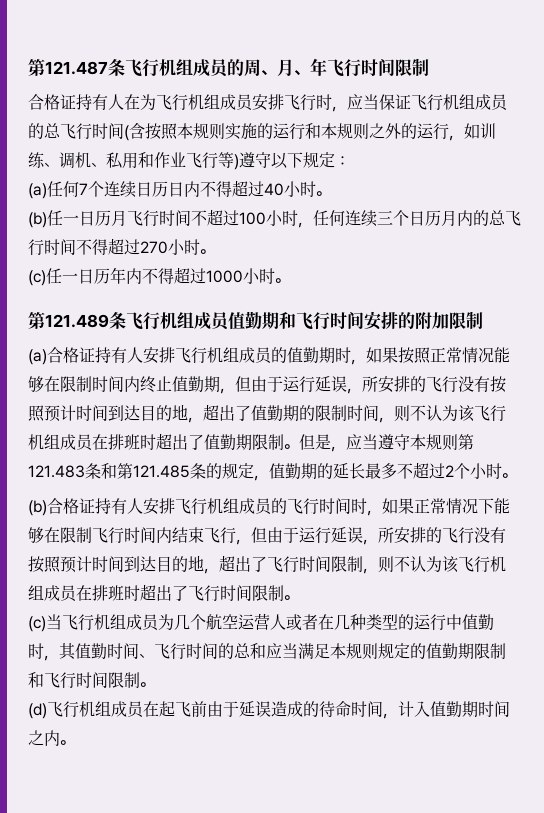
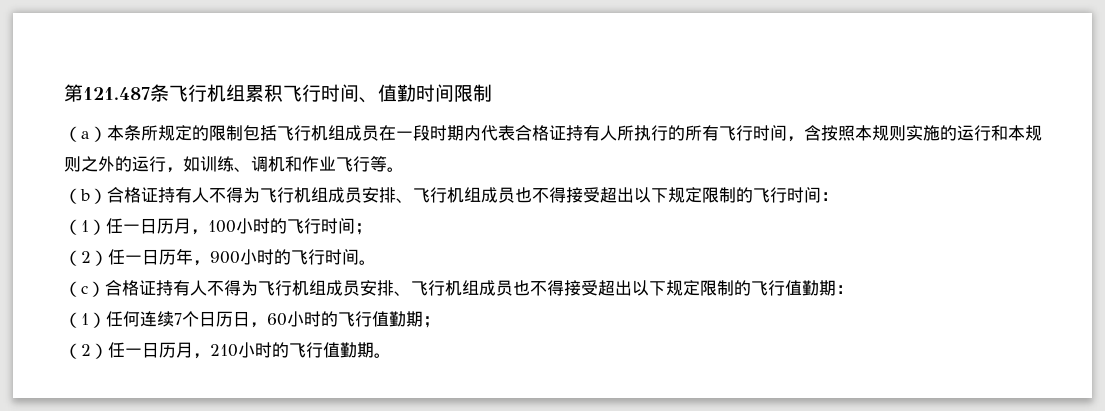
- 第121.487条飞行机组成员的周、月、年飞行时间限制
- 合格证持有人在为飞行机组成员安排飞行时，应当保证飞行机组成员的总飞行时间(含按照本规则实施的运行和本规则之外的运行，如训练、调机、私用和作业飞行等)遵守以下规定：
- (a)任何7个连续日历日内不得超过40小时。
- (b)任一日历月飞行时间不超过100小时，任何连续三个日历月内的总飞行时间不得超过270小时。
- (c)任一日历年内不得超过1000小时。
- 第121.489条飞行机组成员值勤期和飞行时间安排的附加限制
- (a)合格证持有人安排飞行机组成员的值勤期时，如果按照正常情况能够在限制时间内终止值勤期，但由于运行延误，所安排的飞行没有按照预计时间到达目的地，超出了值勤期的限制时间，则不认为该飞行机组成员在排班时超出了值勤期限制。但是，应当遵守本规则第121.483条和第121.485条的规定，值勤期的延长最多不超过2个小时。
- (b)合格证持有人安排飞行机组成员的飞行时间时，如果正常情况下能够在限制飞行时间内结束飞行，但由于运行延误，所安排的飞行没有按照预计时间到达目的地，超出了飞行时间限制，则不认为该飞行机组成员在排班时超出了飞行时间限制。
- (c)当飞行机组成员为几个航空运营人或者在几种类型的运行中值勤时，其值勤时间、飞行时间的总和应当满足本规则规定的值勤期限制和飞行时间限制。
- (d)飞行机组成员在起飞前由于延误造成的待命时间，计入值勤期时间之内。
+ 第121.487条飞行机组累积飞行时间、值勤时间限制
+ （a）本条所规定的限制包括飞行机组成员在一段时期内代表合格证持有人所执行的所有飞行时间，含按照本规则实施的运行和本规则之外的运行，如训练、调机和作业飞行等。
+ （b）合格证持有人不得为飞行机组成员安排、飞行机组成员也不得接受超出以下规定限制的飞行时间：
+ （1）任一日历月，100小时的飞行时间；
+ （2）任一日历年，900小时的飞行时间。
+ （c）合格证持有人不得为飞行机组成员安排、飞行机组成员也不得接受超出以下规定限制的飞行值勤期：
+ （1）任何连续7个日历日，60小时的飞行值勤期；
+ （2）任一日历月，210小时的飞行值勤期。

